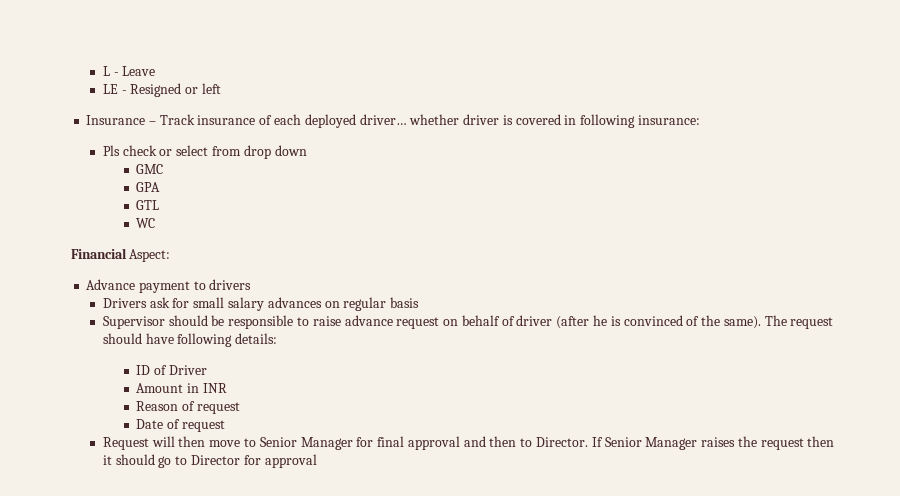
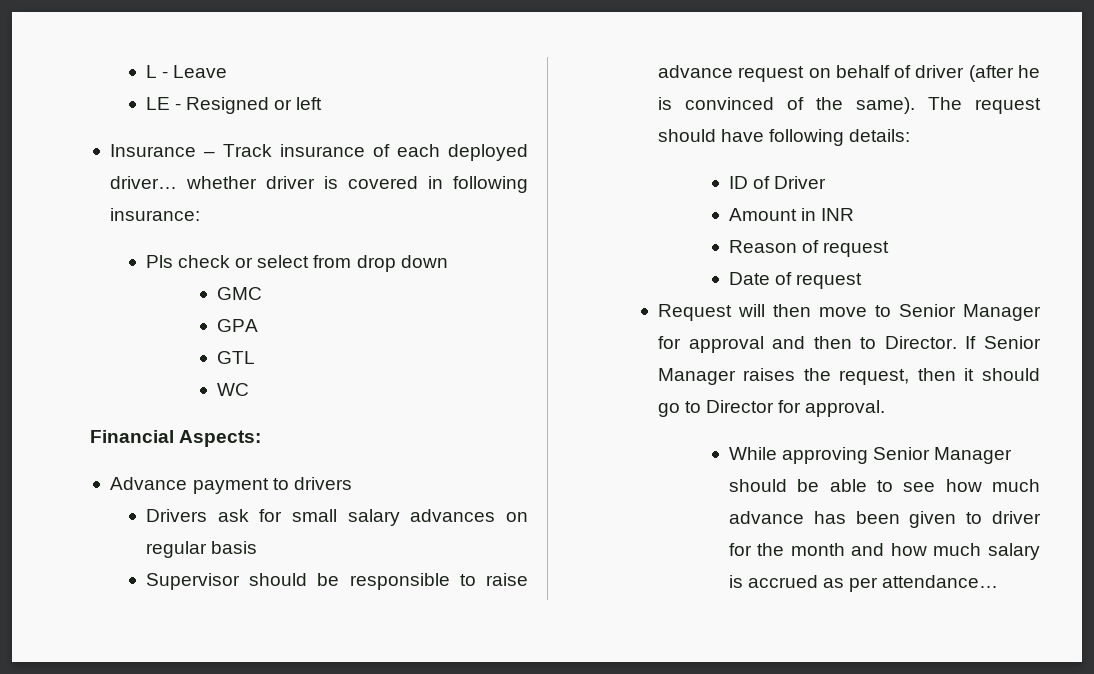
- Financial Aspect:
+ Financial Aspects:
- Request will then move to Senior Manager for final approval and then to Director.
+ Request will then move to Senior Manager for approval and then to Director.
- If Senior Manager raises the request then it should go to Director for approval
+ If Senior Manager raises the request, then it should go to Director for approval.
+ While approving Senior Manager should be able to see how much advance has been given to driver for the month and how much salary is accrued as per attendance…

